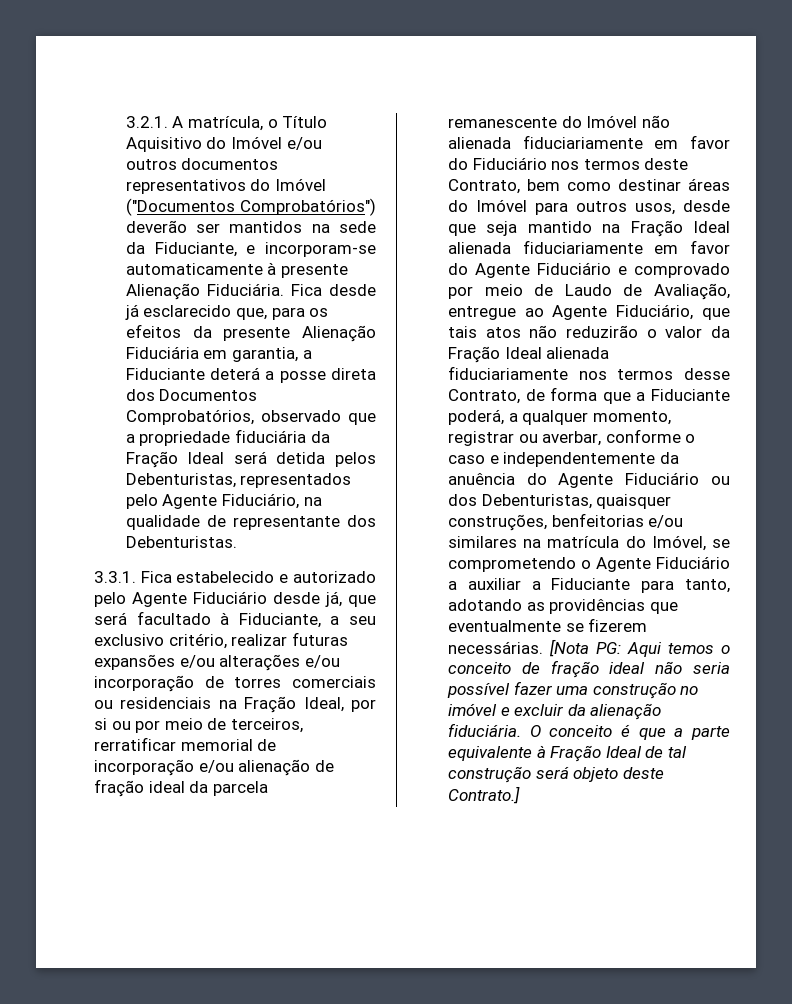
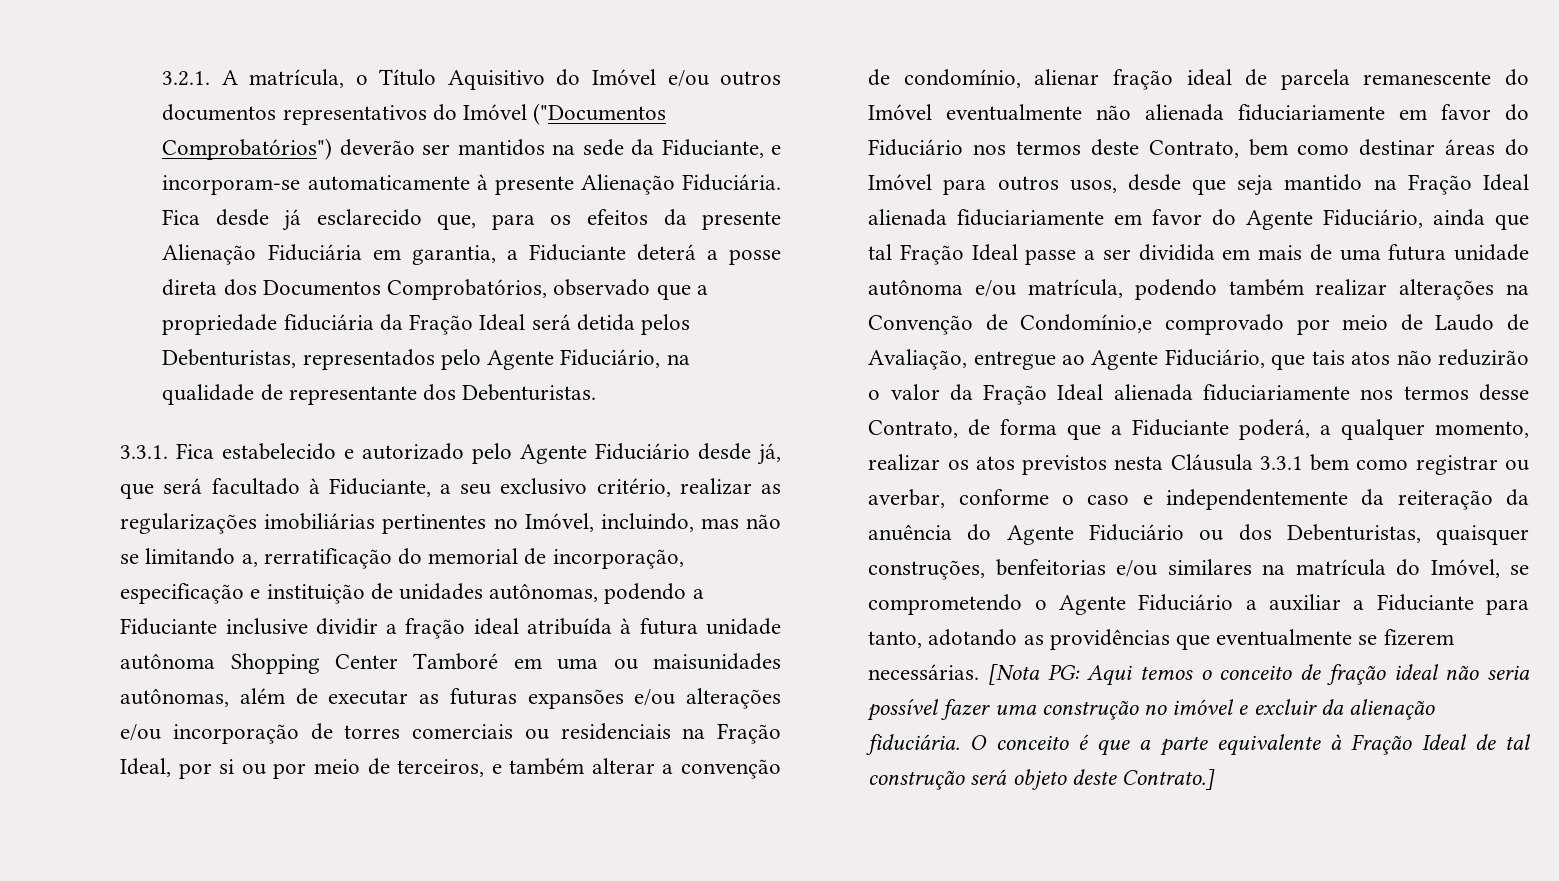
- 3.3.1. Fica estabelecido e autorizado pelo Agente Fiduciário desde já, que será facultado à Fiduciante, a seu exclusivo critério, realizar futuras expansões e/ou alterações e/ou incorporação de torres comerciais ou residenciais na Fração Ideal, por si ou por meio de terceiros, rerratificar memorial de incorporação e/ou alienação de fração ideal da parcela remanescente do Imóvel não alienada fiduciariamente em favor do Fiduciário nos termos deste Contrato, bem como destinar áreas do Imóvel para outros usos, desde que seja mantido na Fração Ideal alienada fiduciariamente em favor do Agente Fiduciário e comprovado por meio de Laudo de Avaliação, entregue ao Agente Fiduciário, que tais atos não reduzirão o valor da Fração Ideal alienada fiduciariamente nos termos desse Contrato, de forma que a Fiduciante poderá, a qualquer momento, registrar ou averbar, conforme o caso e independentemente da anuência do Agente Fiduciário ou dos Debenturistas, quaisquer construções, benfeitorias e/ou similares na matrícula do Imóvel, se comprometendo o Agente Fiduciário a auxiliar a Fiduciante para tanto, adotando as providências que eventualmente se fizerem necessárias.
+ 3.3.1. Fica estabelecido e autorizado pelo Agente Fiduciário desde já, que será facultado à Fiduciante, a seu exclusivo critério, realizar as regularizações imobiliárias pertinentes no Imóvel, incluindo, mas não se limitando a, rerratificação do memorial de incorporação, especificação e instituição de unidades autônomas, podendo a Fiduciante inclusive dividir a fração ideal atribuída à futura unidade autônoma Shopping Center Tamboré em uma ou maisunidades autônomas, além de executar as futuras expansões e/ou alterações e/ou incorporação de torres comerciais ou residenciais na Fração Ideal, por si ou por meio de terceiros, e também alterar a convenção de condomínio, alienar fração ideal de parcela remanescente do Imóvel eventualmente não alienada fiduciariamente em favor do Fiduciário nos termos deste Contrato, bem como destinar áreas do Imóvel para outros usos, desde que seja mantido na Fração Ideal alienada fiduciariamente em favor do Agente Fiduciário, ainda que tal Fração Ideal passe a ser dividida em mais de uma futura unidade autônoma e/ou matrícula, podendo também realizar alterações na Convenção de Condomínio,e comprovado por meio de Laudo de Avaliação, entregue ao Agente Fiduciário, que tais atos não reduzirão o valor da Fração Ideal alienada fiduciariamente nos termos desse Contrato, de forma que a Fiduciante poderá, a qualquer momento, realizar os atos previstos nesta Cláusula 3.3.1 bem como registrar ou averbar, conforme o caso e independentemente da reiteração da anuência do Agente Fiduciário ou dos Debenturistas, quaisquer construções, benfeitorias e/ou similares na matrícula do Imóvel, se comprometendo o Agente Fiduciário a auxiliar a Fiduciante para tanto, adotando as providências que eventualmente se fizerem necessárias.

